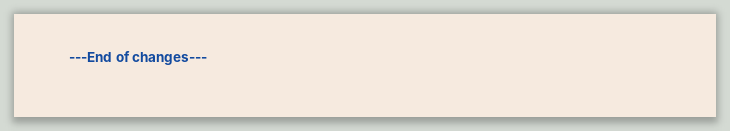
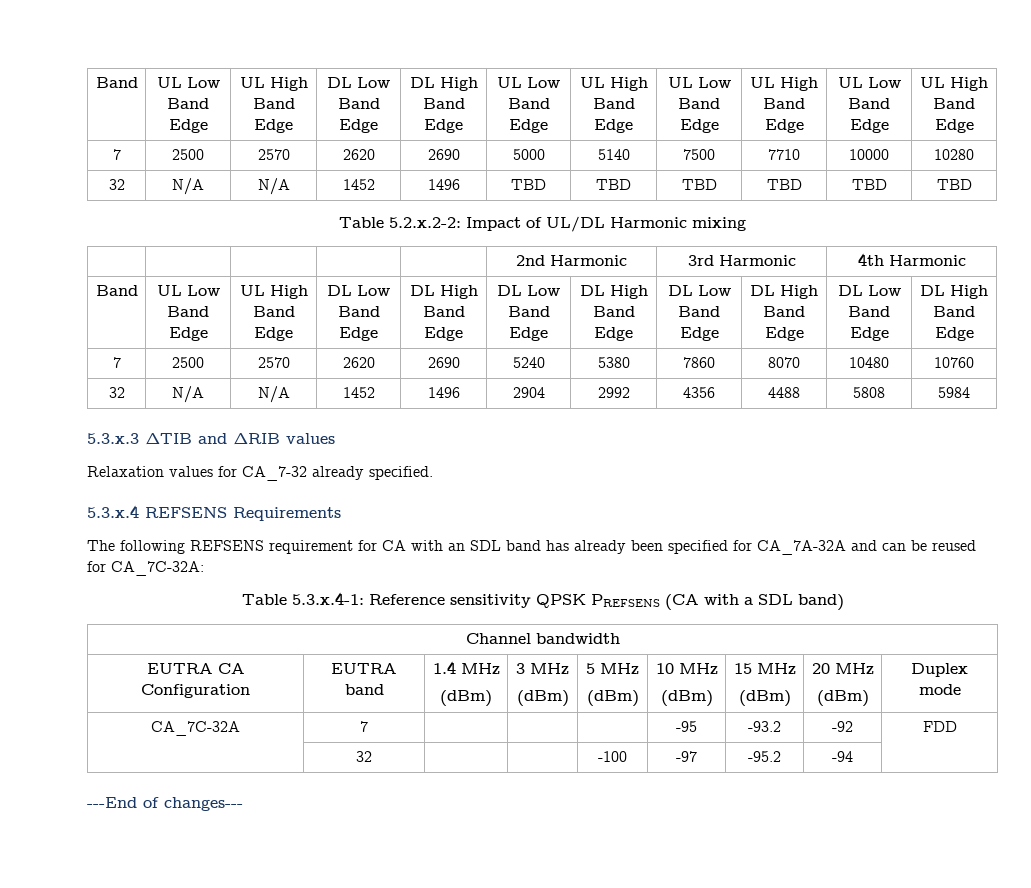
+ Band | UL Low Band Edge | UL High Band Edge | DL Low Band Edge | DL High Band Edge | UL Low Band Edge | UL High Band Edge | UL Low Band Edge | UL High Band Edge | UL Low Band Edge | UL High Band Edge
+ 7 | 2500 | 2570 | 2620 | 2690 | 5000 | 5140 | 7500 | 7710 | 10000 | 10280
+ 32 | N/A | N/A | 1452 | 1496 | TBD | TBD | TBD | TBD | TBD | TBD
+ Table 5.2.x.2-2: Impact of UL/DL Harmonic mixing
+ | | | | | 2nd Harmonic | 3rd Harmonic | 4th Harmonic
+ Band | UL Low Band Edge | UL High Band Edge | DL Low Band Edge | DL High Band Edge | DL Low Band Edge | DL High Band Edge | DL Low Band Edge | DL High Band Edge | DL Low Band Edge | DL High Band Edge
+ 7 | 2500 | 2570 | 2620 | 2690 | 5240 | 5380 | 7860 | 8070 | 10480 | 10760
+ 32 | N/A | N/A | 1452 | 1496 | 2904 | 2992 | 4356 | 4488 | 5808 | 5984
+ 5.3.x.3 ∆TIB and ∆RIB values
+ Relaxation values for CA_7-32 already specified.
+ 5.3.x.4 REFSENS Requirements
+ The following REFSENS requirement for CA with an SDL band has already been specified for CA_7A-32A and can be reused for CA_7C-32A:
+ Table 5.3.x.4-1: Reference sensitivity QPSK PREFSENS (CA with a SDL band)
+ Channel bandwidth
+ EUTRA CA Configuration | EUTRA band | 1.4 MHz
+ (dBm) | 3 MHz
+ (dBm) | 5 MHz
+ (dBm) | 10 MHz
+ (dBm) | 15 MHz
+ (dBm) | 20 MHz
+ (dBm) | Duplex mode
+ CA_7C-32A | 7 | | | | -95 | -93.2 | -92 | FDD
+ | 32 | | | -100 | -97 | -95.2 | -94 |

